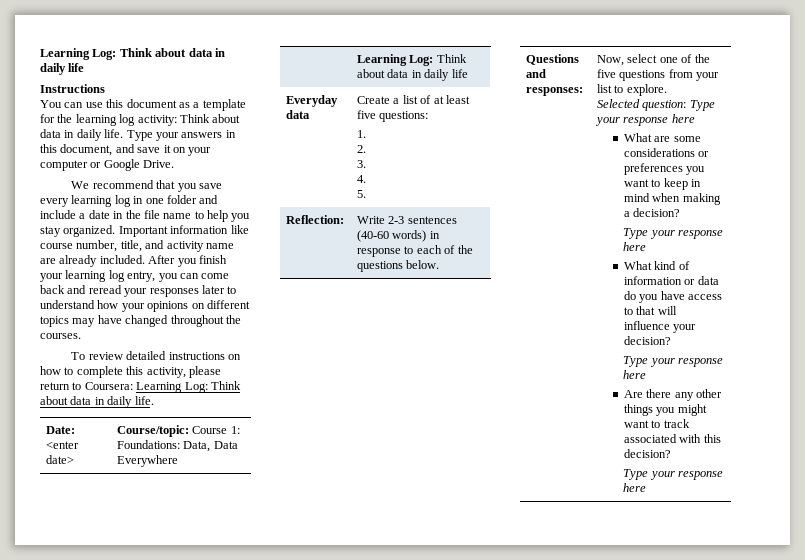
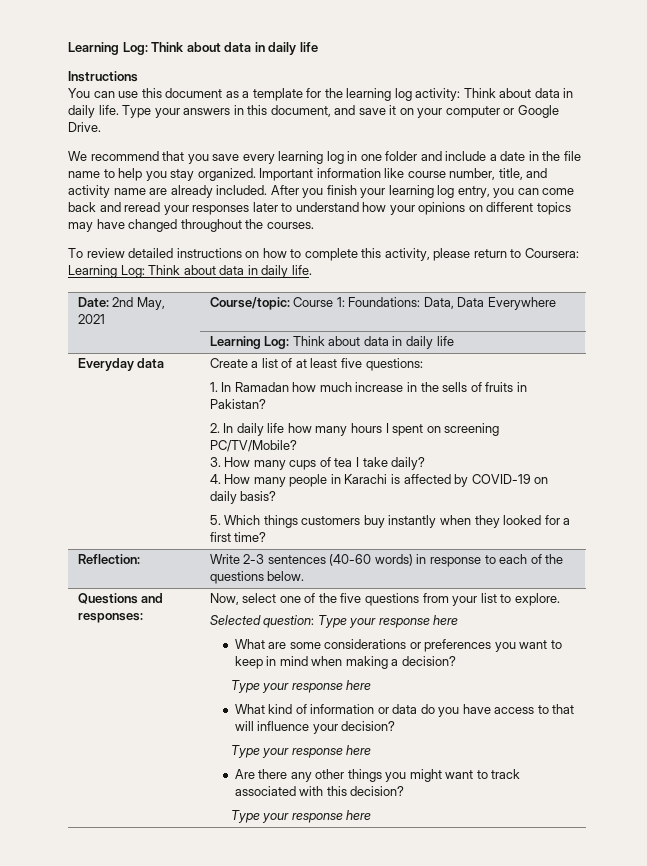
- Date: <enter date> | Course/topic: Course 1: Foundations: Data, Data Everywhere
+ Date: 2nd May, 2021 | Course/topic: Course 1: Foundations: Data, Data Everywhere
- 1.
- 2.
- 3.
- 4.
- 5.
+ 1. In Ramadan how much increase in the sells of fruits in Pakistan?
+ 2. In daily life how many hours I spent on screening PC/TV/Mobile?
+ 3. How many cups of tea I take daily?
+ 4. How many people in Karachi is affected by COVID-19 on daily basis?
+ 5. Which things customers buy instantly when they looked for a first time?

